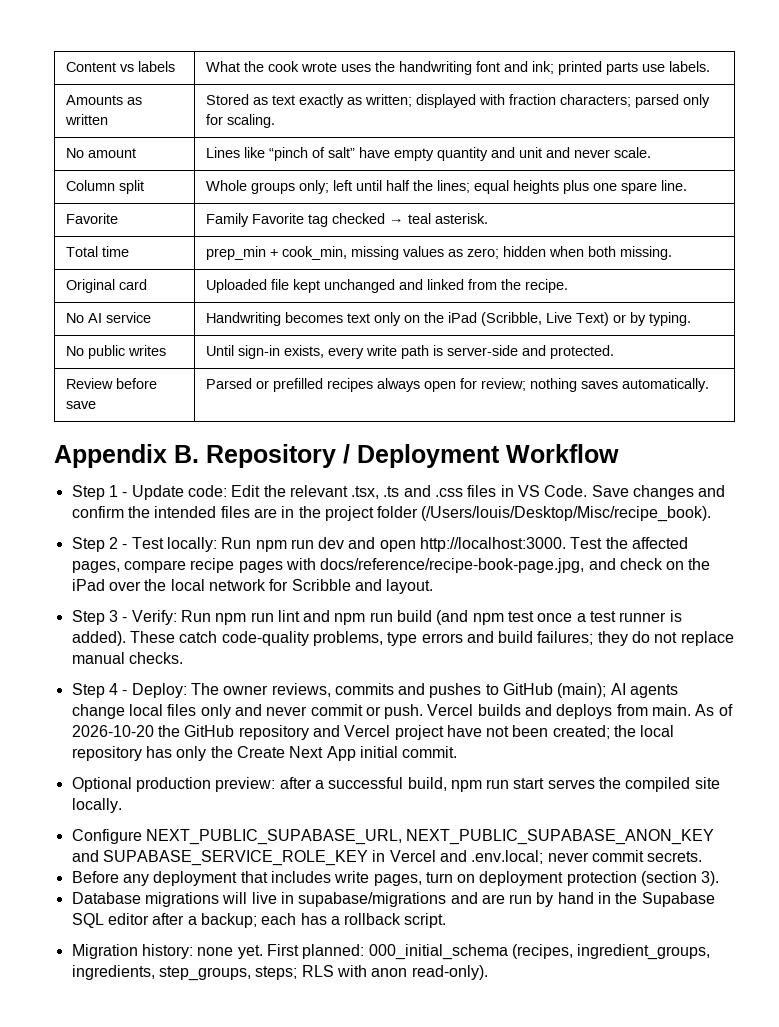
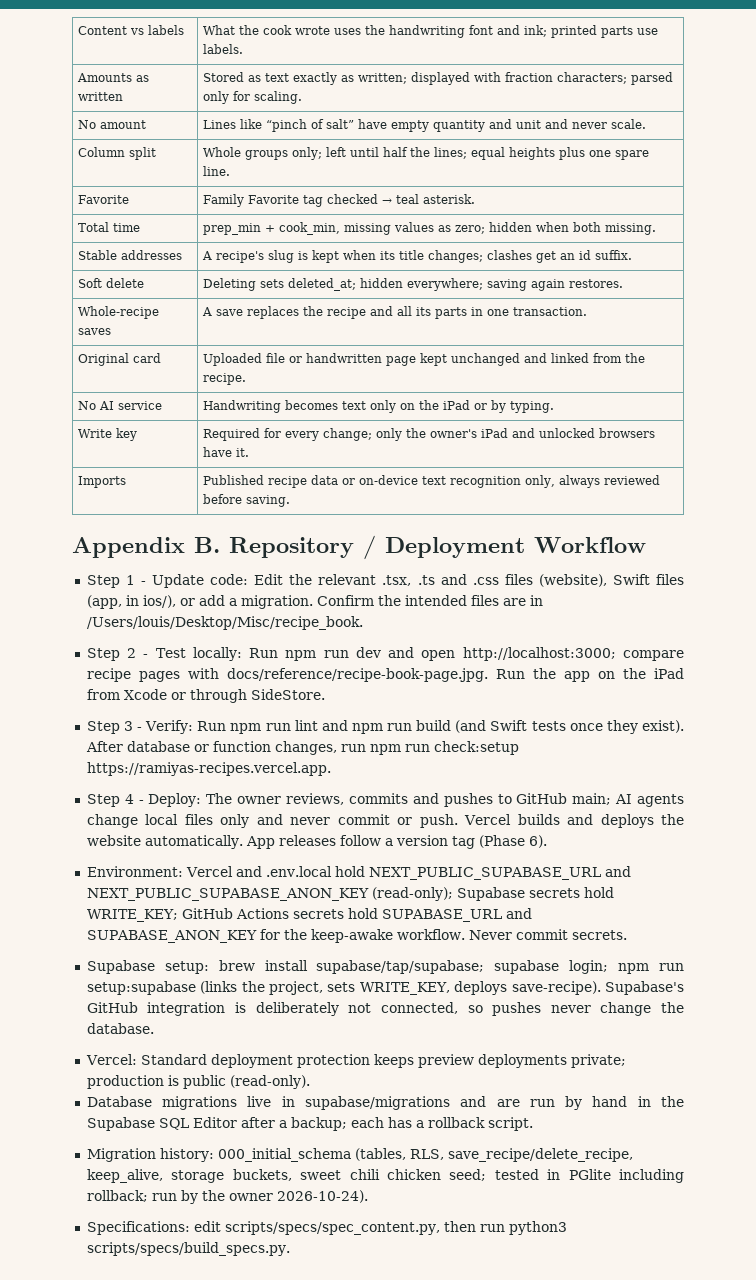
+ Stable addresses | A recipe's slug is kept when its title changes; clashes get an id suffix.
+ Soft delete | Deleting sets deleted_at; hidden everywhere; saving again restores.
+ Whole-recipe saves | A save replaces the recipe and all its parts in one transaction.
- Original card | Uploaded file kept unchanged and linked from the recipe.
+ Original card | Uploaded file or handwritten page kept unchanged and linked from the recipe.
- No AI service | Handwriting becomes text only on the iPad (Scribble, Live Text) or by typing.
+ No AI service | Handwriting becomes text only on the iPad or by typing.
- No public writes | Until sign-in exists, every write path is server-side and protected.
- Review before save | Parsed or prefilled recipes always open for review; nothing saves automatically.
+ Write key | Required for every change; only the owner's iPad and unlocked browsers have it.
+ Imports | Published recipe data or on-device text recognition only, always reviewed before saving.
- Step 1 - Update code: Edit the relevant .tsx, .ts and .css files in VS Code. Save changes and confirm the intended files are in the project folder (/Users/louis/Desktop/Misc/recipe_book).
+ Step 1 - Update code: Edit the relevant .tsx, .ts and .css files (website), Swift files (app, in ios/), or add a migration. Confirm the intended files are in /Users/louis/Desktop/Misc/recipe_book.
- Step 2 - Test locally: Run npm run dev and open http://localhost:3000. Test the affected pages, compare recipe pages with docs/reference/recipe-book-page.jpg, and check on the iPad over the local network for Scribble and layout.
+ Step 2 - Test locally: Run npm run dev and open http://localhost:3000; compare recipe pages with docs/reference/recipe-book-page.jpg. Run the app on the iPad from Xcode or through SideStore.
- Step 3 - Verify: Run npm run lint and npm run build (and npm test once a test runner is added). These catch code-quality problems, type errors and build failures; they do not replace manual checks.
+ Step 3 - Verify: Run npm run lint and npm run build (and Swift tests once they exist). After database or function changes, run npm run check:setup https://ramiyas-recipes.vercel.app.
- Step 4 - Deploy: The owner reviews, commits and pushes to GitHub (main); AI agents change local files only and never commit or push.
+ Step 4 - Deploy: The owner reviews, commits and pushes to GitHub main; AI agents change local files only and never commit or push.
- Vercel builds and deploys from main. As of 2026-10-20 the GitHub repository and Vercel project have not been created; the local repository has only the Create Next App initial commit.
- Optional production preview: after a successful build, npm run start serves the compiled site locally.
- Configure NEXT_PUBLIC_SUPABASE_URL, NEXT_PUBLIC_SUPABASE_ANON_KEY and SUPABASE_SERVICE_ROLE_KEY in Vercel and .env.local; never commit secrets.
- Before any deployment that includes write pages, turn on deployment protection (section 3).
+ Vercel builds and deploys the website automatically. App releases follow a version tag (Phase 6).
+ Environment: Vercel and .env.local hold NEXT_PUBLIC_SUPABASE_URL and NEXT_PUBLIC_SUPABASE_ANON_KEY (read-only); Supabase secrets hold WRITE_KEY; GitHub Actions secrets hold SUPABASE_URL and SUPABASE_ANON_KEY for the keep-awake workflow. Never commit secrets.
+ Supabase setup: brew install supabase/tap/supabase; supabase login; npm run setup:supabase (links the project, sets WRITE_KEY, deploys save-recipe). Supabase's GitHub integration is deliberately not connected, so pushes never change the database.
+ Vercel: Standard deployment protection keeps preview deployments private; production is public (read-only).
- Database migrations will live in supabase/migrations and are run by hand in the Supabase SQL editor after a backup; each has a rollback script.
+ Database migrations live in supabase/migrations and are run by hand in the Supabase SQL Editor after a backup; each has a rollback script.
- Migration history: none yet. First planned: 000_initial_schema (recipes, ingredient_groups, ingredients, step_groups, steps; RLS with anon read-only).
+ Migration history: 000_initial_schema (tables, RLS, save_recipe/delete_recipe, keep_alive, storage buckets, sweet chili chicken seed; tested in PGlite including rollback; run by the owner 2026-10-24).
+ Specifications: edit scripts/specs/spec_content.py, then run python3 scripts/specs/build_specs.py.

